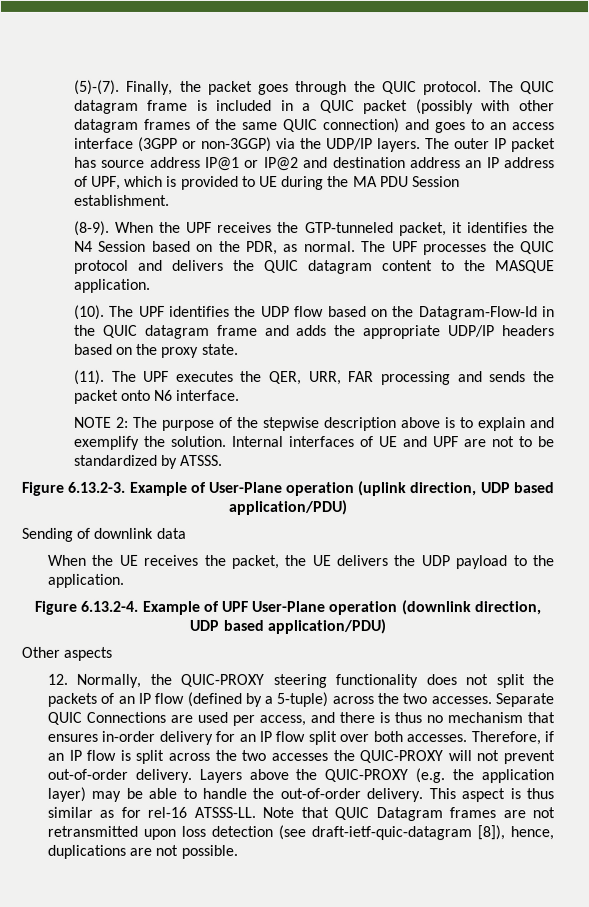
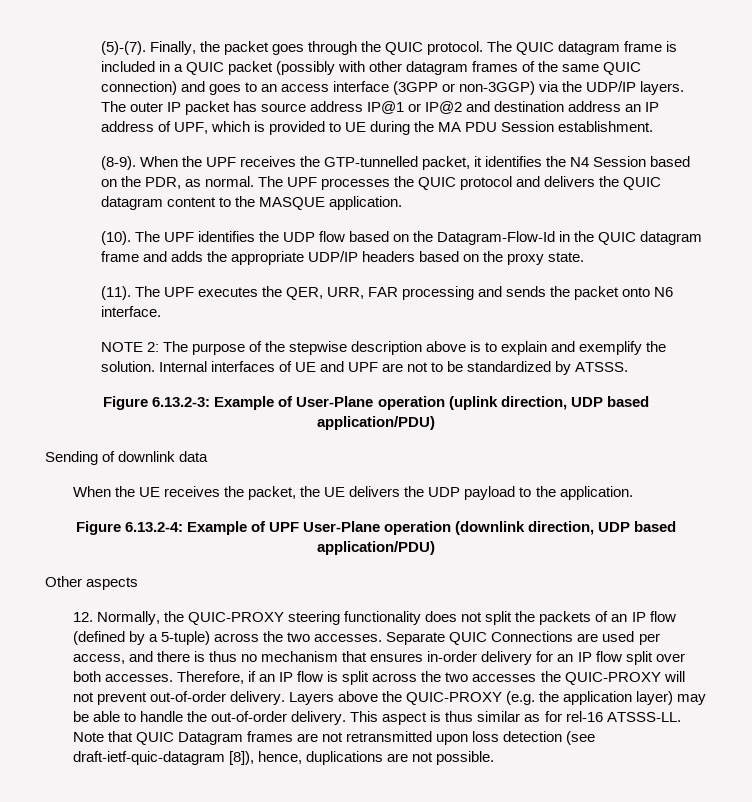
- When the UPF receives the GTP-tunneled packet, it identifies the N4 Session based on the PDR, as normal.
+ When the UPF receives the GTP-tunnelled packet, it identifies the N4 Session based on the PDR, as normal.
- Figure 6.13.2-3. Example of User-Plane operation (uplink direction, UDP based application/PDU)
+ Figure 6.13.2-3: Example of User-Plane operation (uplink direction, UDP based application/PDU)
- Figure 6.13.2-4. Example of UPF User-Plane operation (downlink direction, UDP based application/PDU)
+ Figure 6.13.2-4: Example of UPF User-Plane operation (downlink direction, UDP based application/PDU)

